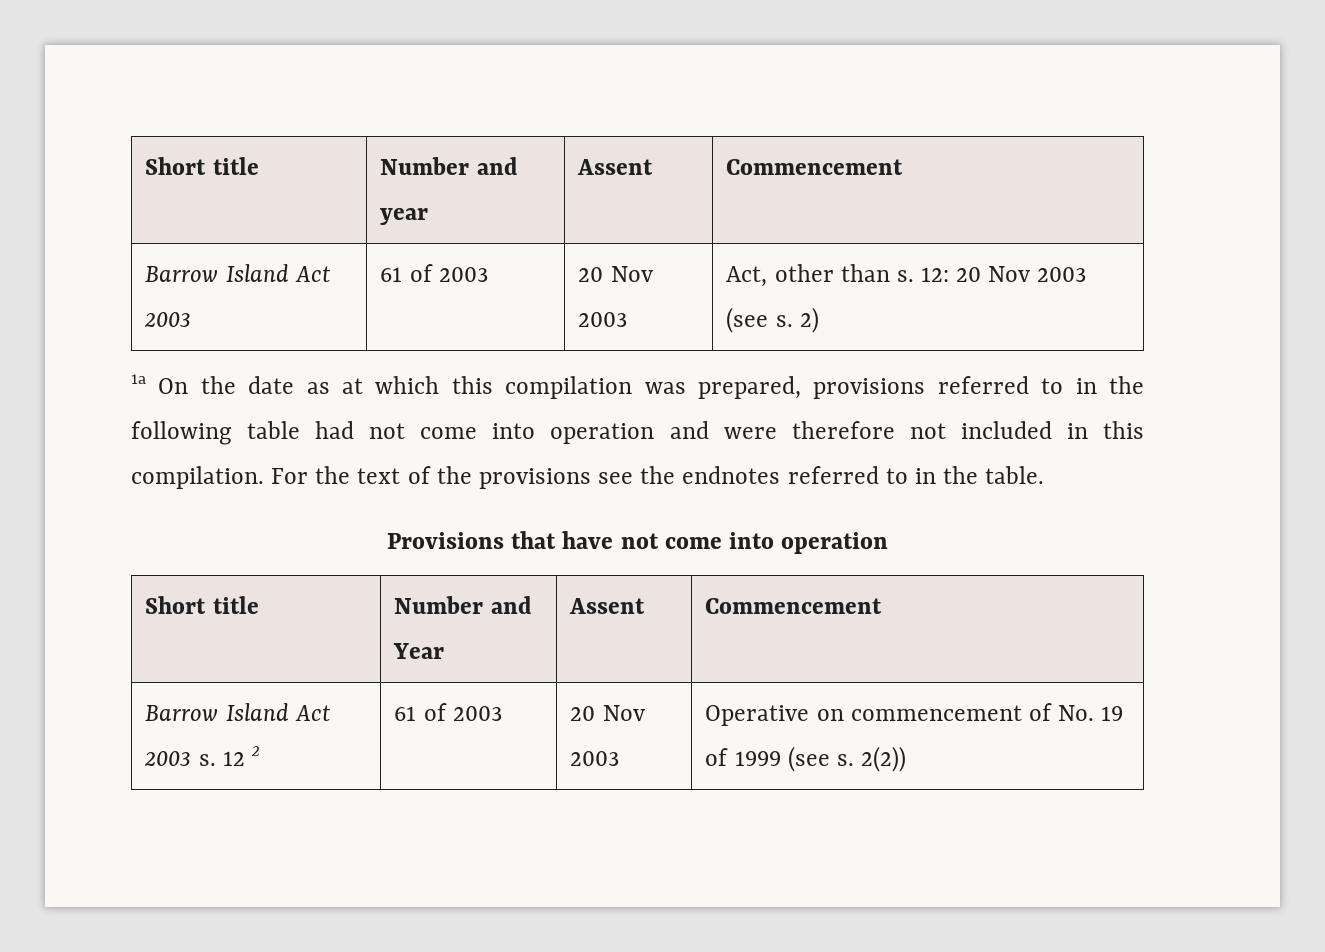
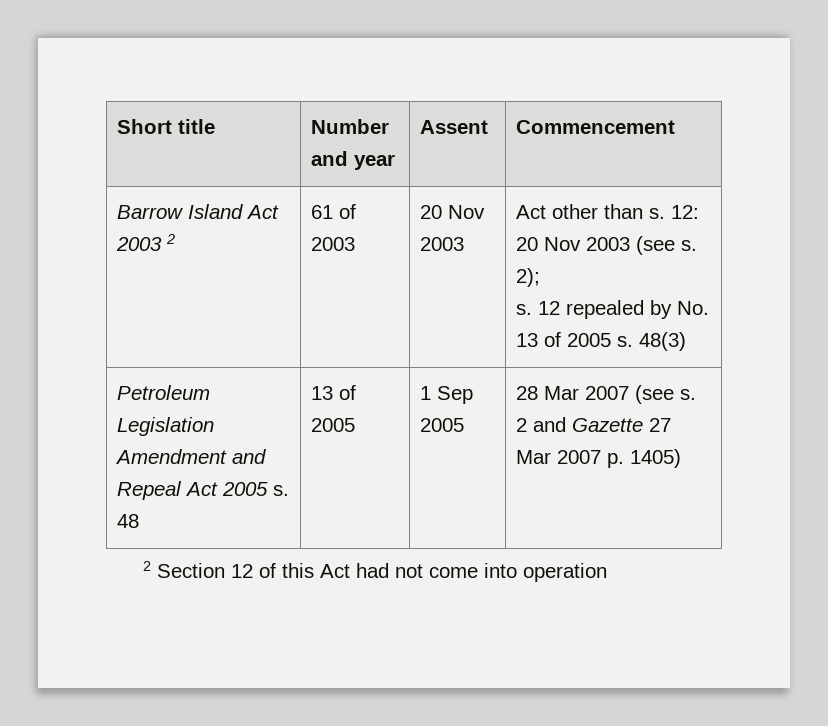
- Barrow Island Act 2003 | 61 of 2003 | 20 Nov 2003 | Act, other than s. 12: 20 Nov 2003 (see s. 2)
- 1a On the date as at which this compilation was prepared, provisions referred to in the following table had not come into operation and were therefore not included in this compilation. For the text of the provisions see the endnotes referred to in the table.
- Provisions that have not come into operation
- Short title | Number and Year | Assent | Commencement
- Barrow Island Act 2003 s. 12 2 | 61 of 2003 | 20 Nov 2003 | Operative on commencement of No. 19 of 1999 (see s. 2(2))
+ Barrow Island Act 2003 2 | 61 of 2003 | 20 Nov 2003 | Act other than s. 12: 20 Nov 2003 (see s. 2);
+ s. 12 repealed by No. 13 of 2005 s. 48(3)
+ Petroleum Legislation Amendment and Repeal Act 2005 s. 48 | 13 of 2005 | 1 Sep 2005 | 28 Mar 2007 (see s. 2 and Gazette 27 Mar 2007 p. 1405)
+ 2 Section 12 of this Act had not come into operation

